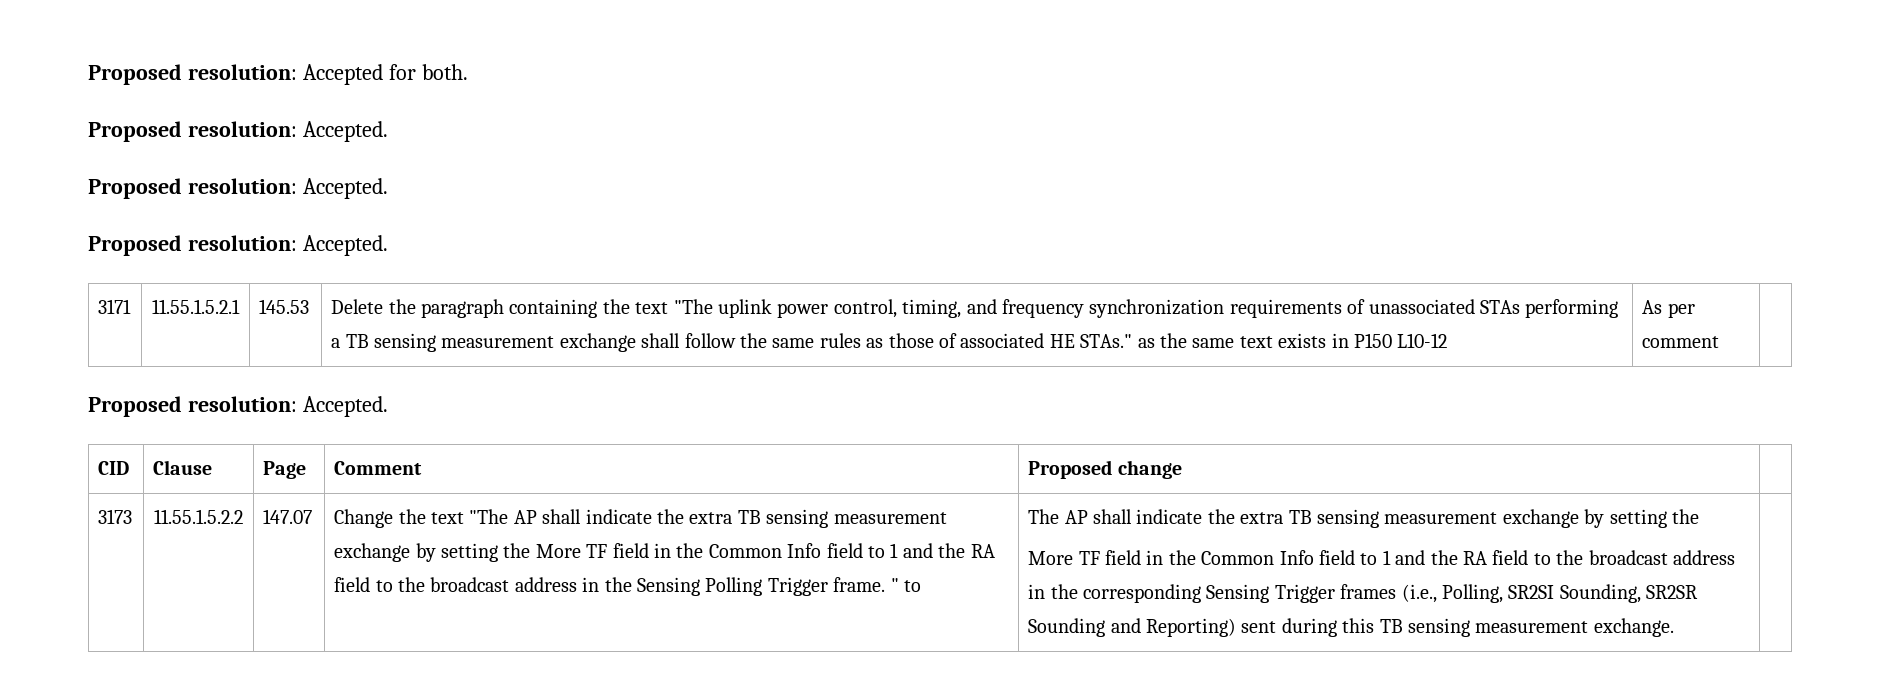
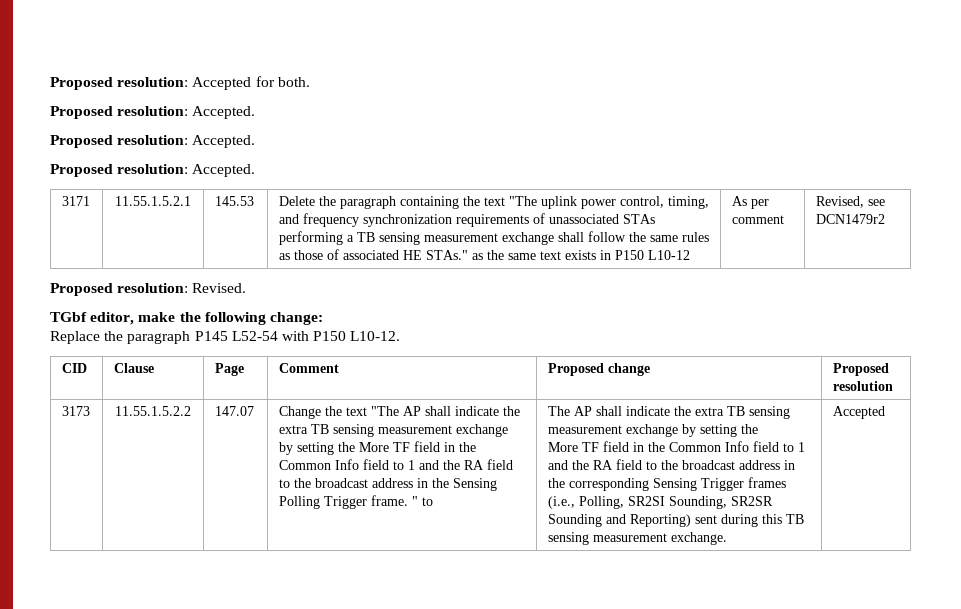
- As per comment |
- Proposed resolution: Accepted.
+ As per comment | Revised, see DCN1479r2
+ Proposed resolution: Revised.
+ TGbf editor, make the following change:
+ Replace the paragraph P145 L52-54 with P150 L10-12.
- CID | Clause | Page | Comment | Proposed change |
+ CID | Clause | Page | Comment | Proposed change | Proposed resolution
- More TF field in the Common Info field to 1 and the RA field to the broadcast address in the corresponding Sensing Trigger frames (i.e., Polling, SR2SI Sounding, SR2SR Sounding and Reporting) sent during this TB sensing measurement exchange.
+ More TF field in the Common Info field to 1 and the RA field to the broadcast address in the corresponding Sensing Trigger frames (i.e., Polling, SR2SI Sounding, SR2SR Sounding and Reporting) sent during this TB sensing measurement exchange. | Accepted

